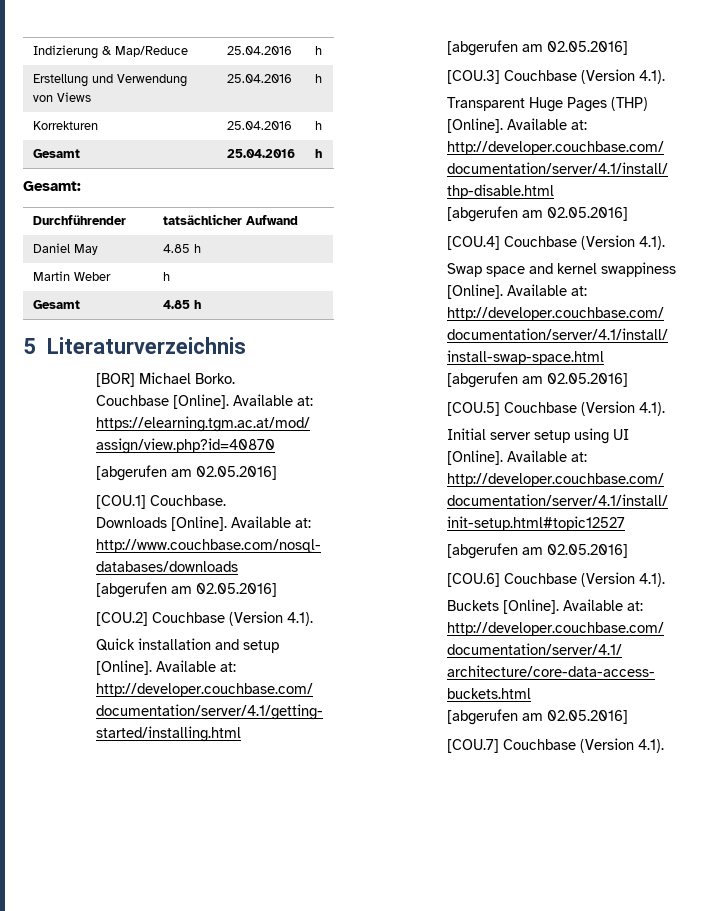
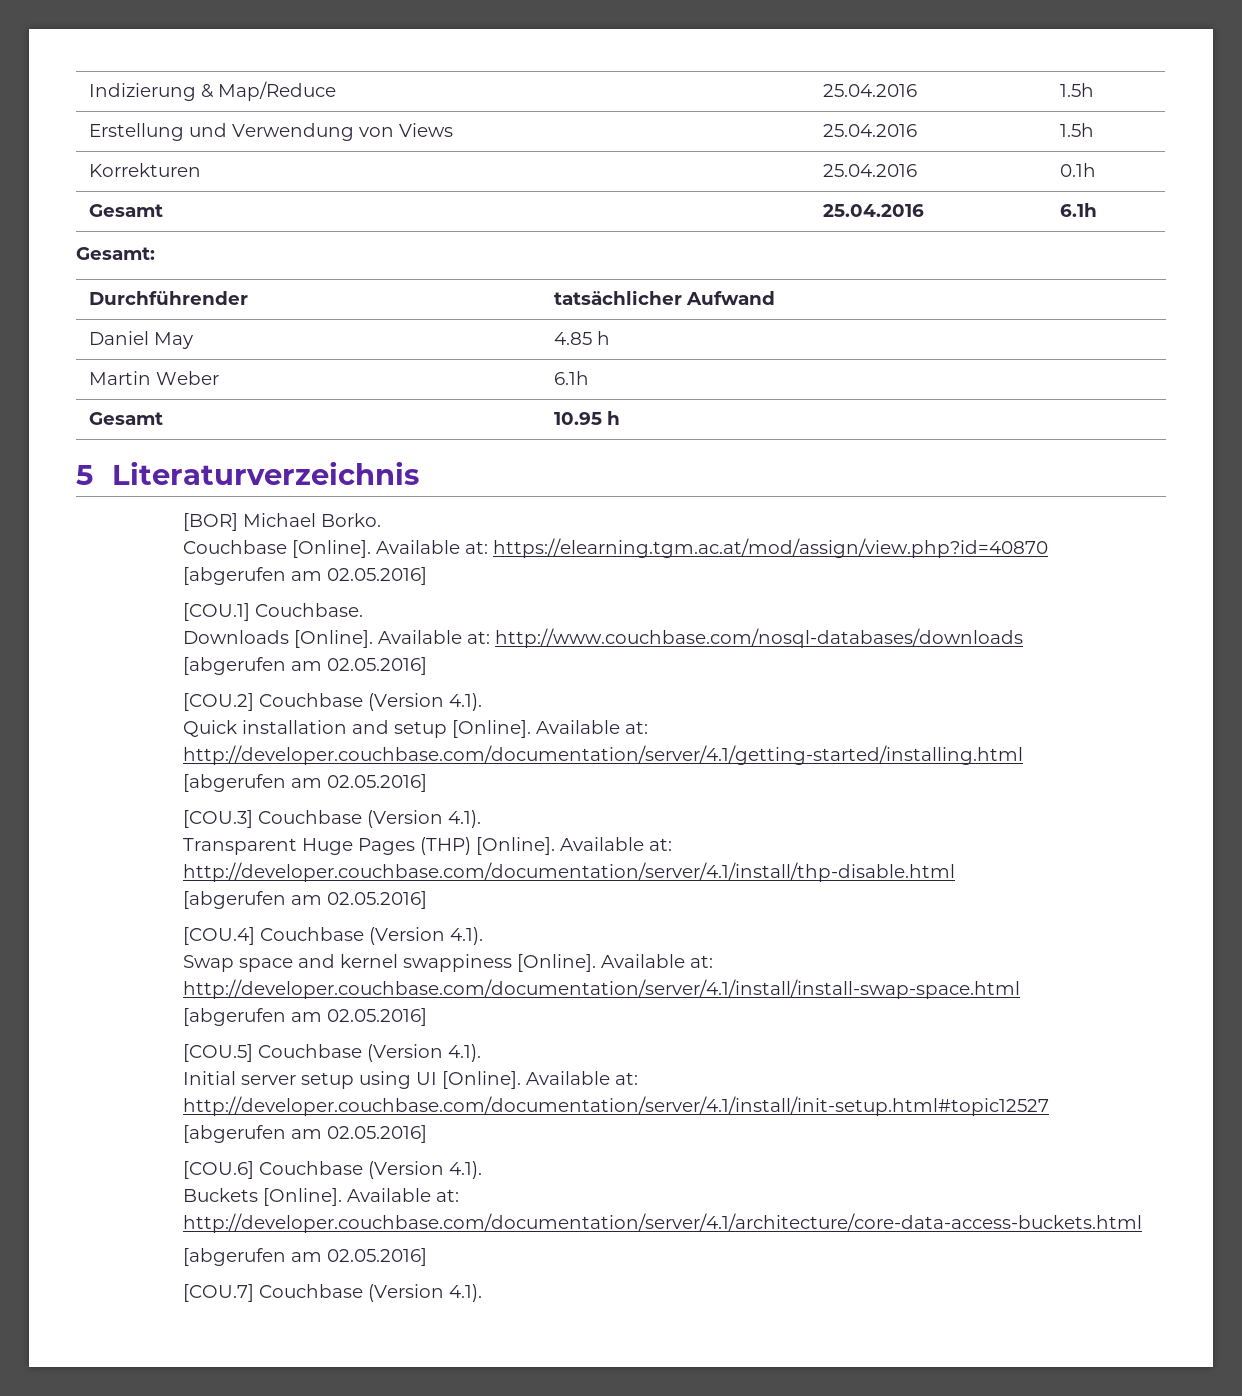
- Indizierung & Map/Reduce | 25.04.2016 | h
+ Indizierung & Map/Reduce | 25.04.2016 | 1.5h
- Erstellung und Verwendung von Views | 25.04.2016 | h
+ Erstellung und Verwendung von Views | 25.04.2016 | 1.5h
- Korrekturen | 25.04.2016 | h
+ Korrekturen | 25.04.2016 | 0.1h
- Gesamt | 25.04.2016 | h
+ Gesamt | 25.04.2016 | 6.1h
- Martin Weber | h
- Gesamt | 4.85 h
+ Martin Weber | 6.1h
+ Gesamt | 10.95 h

